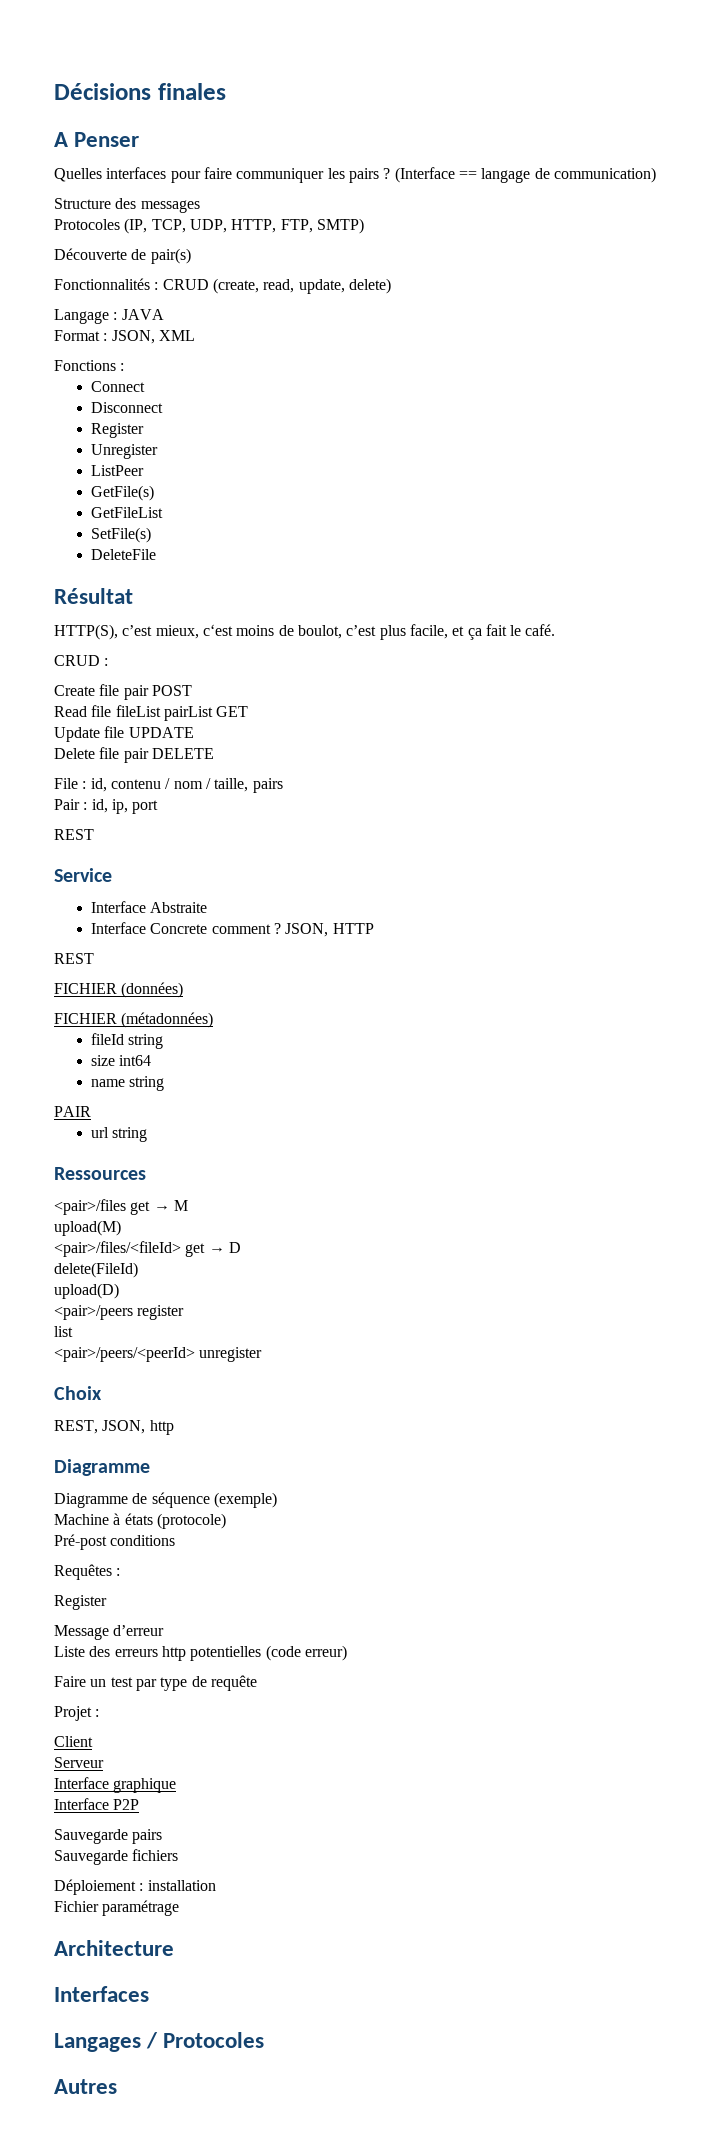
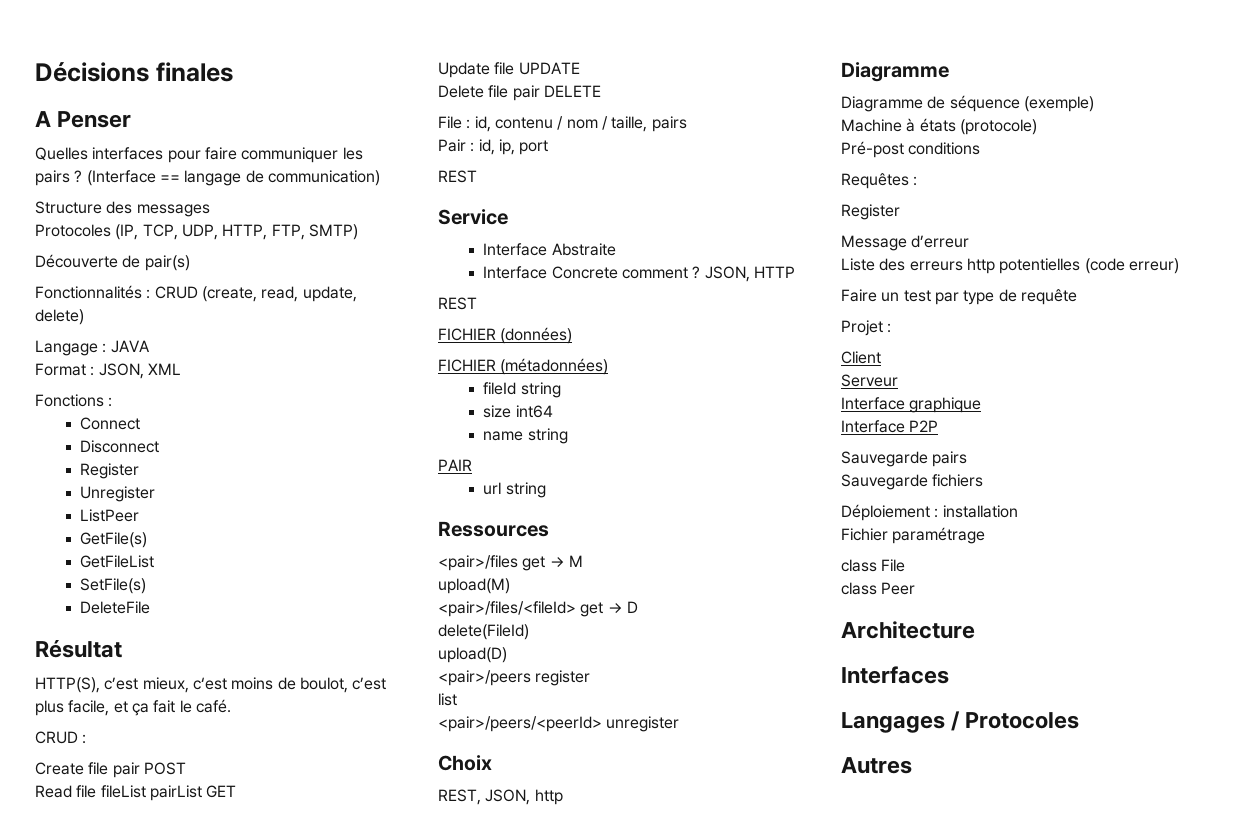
+ class File
+ class Peer

